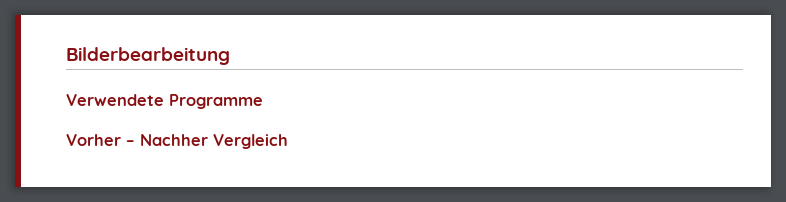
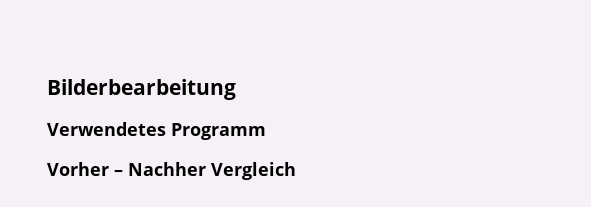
- Verwendete Programme
+ Verwendetes Programm

